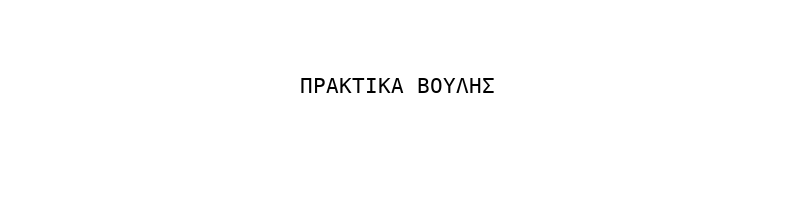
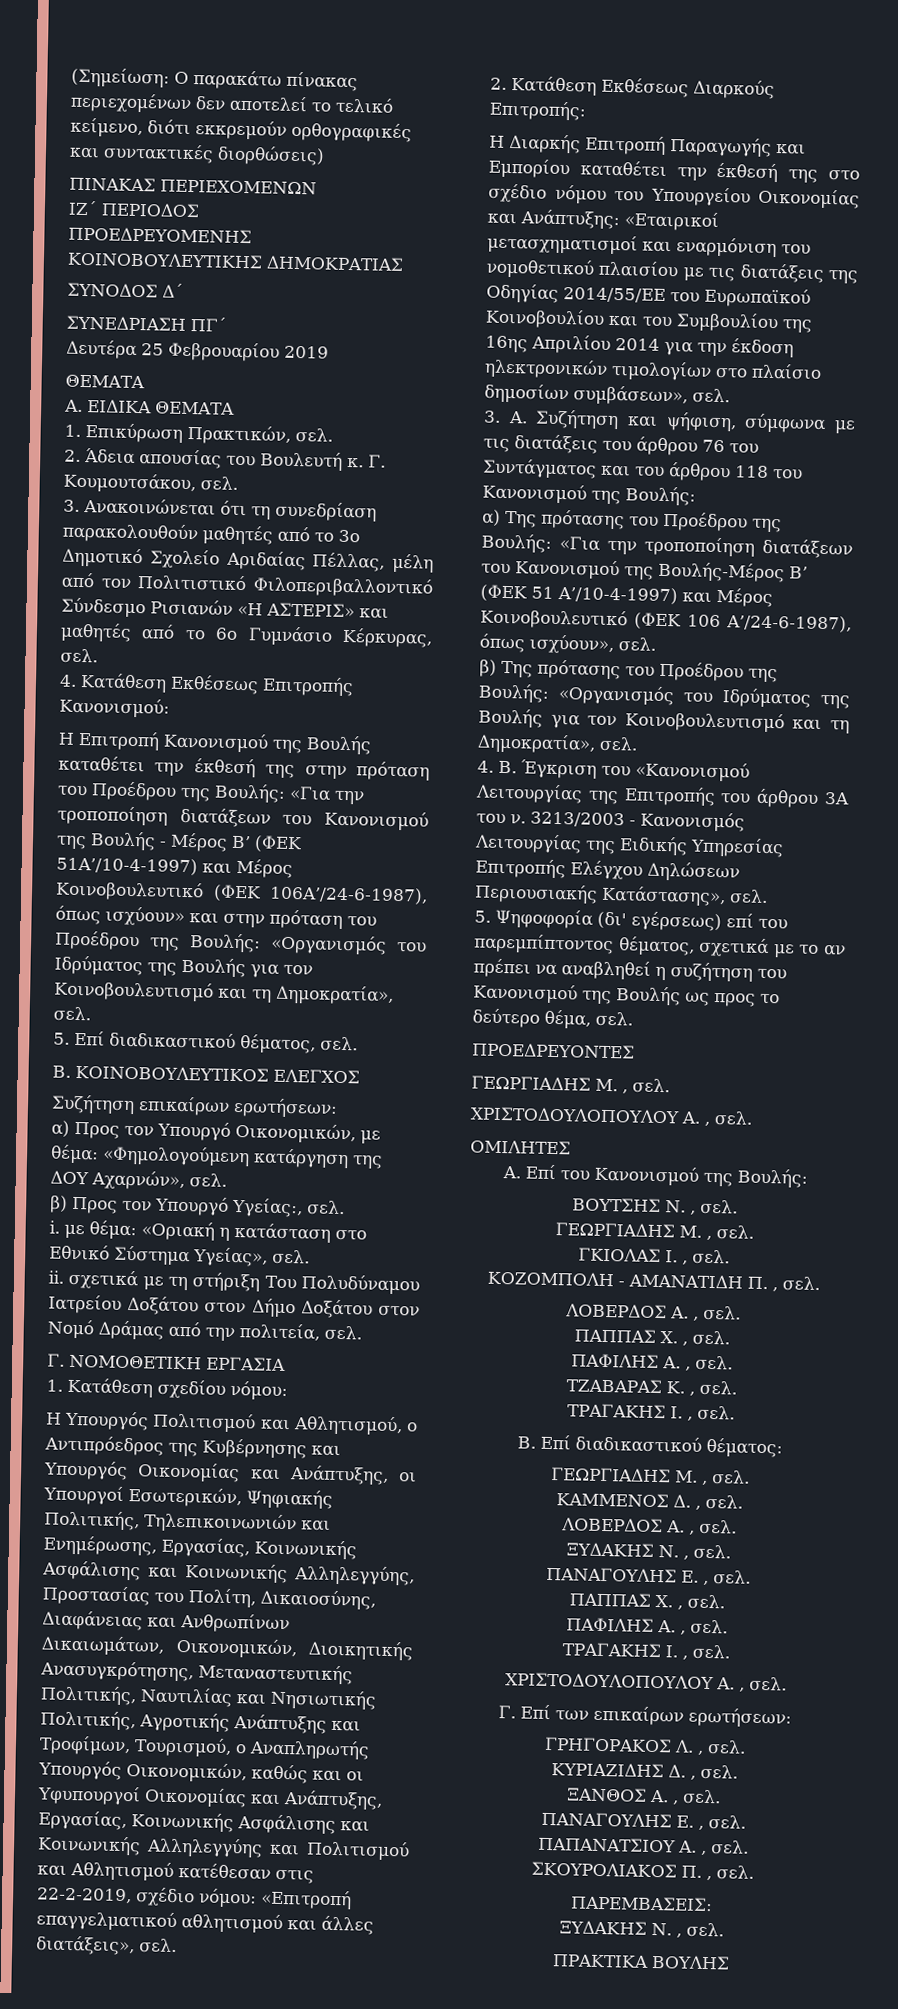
+ (Σημείωση: Ο παρακάτω πίνακας περιεχομένων δεν αποτελεί το τελικό κείμενο, διότι εκκρεμούν ορθογραφικές και συντακτικές διορθώσεις)
+ ΠΙΝΑΚΑΣ ΠΕΡΙΕΧΟΜΕΝΩΝ
+ ΙΖ΄ ΠΕΡΙΟΔΟΣ
+ ΠΡΟΕΔΡΕΥΟΜΕΝΗΣ ΚΟΙΝΟΒΟΥΛΕΥΤΙΚΗΣ ΔΗΜΟΚΡΑΤΙΑΣ
+ ΣΥΝΟΔΟΣ Δ΄
+ ΣΥΝΕΔΡΙΑΣΗ ΠΓ΄
+ Δευτέρα 25 Φεβρουαρίου 2019
+ ΘΕΜΑΤΑ
+ Α. ΕΙΔΙΚΑ ΘΕΜΑΤΑ
+ 1. Επικύρωση Πρακτικών, σελ.
+ 2. Άδεια απουσίας του Βουλευτή κ. Γ. Κουμουτσάκου, σελ.
+ 3. Ανακοινώνεται ότι τη συνεδρίαση παρακολουθούν μαθητές από το 3ο Δημοτικό Σχολείο Αριδαίας Πέλλας, μέλη από τον Πολιτιστικό Φιλοπεριβαλλοντικό Σύνδεσμο Ρισιανών «Η ΑΣΤΕΡΙΣ» και μαθητές από το 6ο Γυμνάσιο Κέρκυρας, σελ.
+ 4. Κατάθεση Εκθέσεως Επιτροπής Κανονισμού:
+ Η Επιτροπή Κανονισμού της Βουλής καταθέτει την έκθεσή της στην πρόταση του Προέδρου της Βουλής: «Για την τροποποίηση διατάξεων του Κανονισμού της Βουλής - Μέρος Β’ (ΦΕΚ 51Α’/10-4-1997) και Μέρος Κοινοβουλευτικό (ΦΕΚ 106Α’/24-6-1987), όπως ισχύουν» και στην πρόταση του Προέδρου της Βουλής: «Οργανισμός του Ιδρύματος της Βουλής για τον Κοινοβουλευτισμό και τη Δημοκρατία», σελ.
+ 5. Επί διαδικαστικού θέματος, σελ.
+ Β. ΚΟΙΝΟΒΟΥΛΕΥΤΙΚΟΣ ΕΛΕΓΧΟΣ
+ Συζήτηση επικαίρων ερωτήσεων:
+ α) Προς τον Υπουργό Οικονομικών, με θέμα: «Φημολογούμενη κατάργηση της ΔΟΥ Αχαρνών», σελ.
+ β) Προς τον Υπουργό Υγείας:, σελ.
+ i. με θέμα: «Οριακή η κατάσταση στο Εθνικό Σύστημα Υγείας», σελ.
+ ii. σχετικά με τη στήριξη Του Πολυδύναμου Ιατρείου Δοξάτου στον Δήμο Δοξάτου στον Νομό Δράμας από την πολιτεία, σελ.
+ Γ. ΝΟΜΟΘΕΤΙΚΗ ΕΡΓΑΣΙΑ
+ 1. Κατάθεση σχεδίου νόμου:
+ Η Υπουργός Πολιτισμού και Αθλητισμού, ο Αντιπρόεδρος της Κυβέρνησης και Υπουργός Οικονομίας και Ανάπτυξης, οι Υπουργοί Εσωτερικών, Ψηφιακής Πολιτικής, Τηλεπικοινωνιών και Ενημέρωσης, Εργασίας, Κοινωνικής Ασφάλισης και Κοινωνικής Αλληλεγγύης, Προστασίας του Πολίτη, Δικαιοσύνης, Διαφάνειας και Ανθρωπίνων Δικαιωμάτων, Οικονομικών, Διοικητικής Ανασυγκρότησης, Μεταναστευτικής Πολιτικής, Ναυτιλίας και Νησιωτικής Πολιτικής, Αγροτικής Ανάπτυξης και Τροφίμων, Τουρισμού, ο Αναπληρωτής Υπουργός Οικονομικών, καθώς και οι Υφυπουργοί Οικονομίας και Ανάπτυξης, Εργασίας, Κοινωνικής Ασφάλισης και Κοινωνικής Αλληλεγγύης και Πολιτισμού και Αθλητισμού κατέθεσαν στις 22-2-2019, σχέδιο νόμου: «Επιτροπή επαγγελματικού αθλητισμού και άλλες διατάξεις», σελ.
+ 2. Κατάθεση Εκθέσεως Διαρκούς Επιτροπής:
+ Η Διαρκής Επιτροπή Παραγωγής και Εμπορίου καταθέτει την έκθεσή της στο σχέδιο νόμου του Υπουργείου Οικονομίας και Ανάπτυξης: «Εταιρικοί μετασχηματισμοί και εναρμόνιση του νομοθετικού πλαισίου με τις διατάξεις της Οδηγίας 2014/55/ΕΕ του Ευρωπαϊκού Κοινοβουλίου και του Συμβουλίου της 16ης Απριλίου 2014 για την έκδοση ηλεκτρονικών τιμολογίων στο πλαίσιο δημοσίων συμβάσεων», σελ.
+ 3. Α. Συζήτηση και ψήφιση, σύμφωνα με τις διατάξεις του άρθρου 76 του Συντάγματος και του άρθρου 118 του Κανονισμού της Βουλής:
+ α) Της πρότασης του Προέδρου της Βουλής: «Για την τροποποίηση διατάξεων του Κανονισμού της Βουλής-Μέρος Β’ (ΦΕΚ 51 Α’/10-4-1997) και Μέρος Κοινοβουλευτικό (ΦΕΚ 106 Α’/24-6-1987), όπως ισχύουν», σελ.
+ β) Της πρότασης του Προέδρου της Βουλής: «Οργανισμός του Ιδρύματος της Βουλής για τον Κοινοβουλευτισμό και τη Δημοκρατία», σελ.
+ 4. Β. Έγκριση του «Κανονισμού Λειτουργίας της Επιτροπής του άρθρου 3Α του ν. 3213/2003 - Κανονισμός Λειτουργίας της Ειδικής Υπηρεσίας Επιτροπής Ελέγχου Δηλώσεων Περιουσιακής Κατάστασης», σελ.
+ 5. Ψηφοφορία (δι' εγέρσεως) επί του παρεμπίπτοντος θέματος, σχετικά με το αν πρέπει να αναβληθεί η συζήτηση του Κανονισμού της Βουλής ως προς το δεύτερο θέμα, σελ.
+ ΠΡΟΕΔΡΕΥΟΝΤΕΣ
+ ΓΕΩΡΓΙΑΔΗΣ Μ. , σελ.
+ ΧΡΙΣΤΟΔΟΥΛΟΠΟΥΛΟΥ Α. , σελ.
+ ΟΜΙΛΗΤΕΣ
+ Α. Επί του Κανονισμού της Βουλής:
+ ΒΟΥΤΣΗΣ Ν. , σελ.
+ ΓΕΩΡΓΙΑΔΗΣ Μ. , σελ.
+ ΓΚΙΟΛΑΣ Ι. , σελ.
+ ΚΟΖΟΜΠΟΛΗ - ΑΜΑΝΑΤΙΔΗ Π. , σελ.
+ ΛΟΒΕΡΔΟΣ Α. , σελ.
+ ΠΑΠΠΑΣ Χ. , σελ.
+ ΠΑΦΙΛΗΣ Α. , σελ.
+ ΤΖΑΒΑΡΑΣ Κ. , σελ.
+ ΤΡΑΓΑΚΗΣ Ι. , σελ.
+ Β. Επί διαδικαστικού θέματος:
+ ΓΕΩΡΓΙΑΔΗΣ Μ. , σελ.
+ ΚΑΜΜΕΝΟΣ Δ. , σελ.
+ ΛΟΒΕΡΔΟΣ Α. , σελ.
+ ΞΥΔΑΚΗΣ Ν. , σελ.
+ ΠΑΝΑΓΟΥΛΗΣ Ε. , σελ.
+ ΠΑΠΠΑΣ Χ. , σελ.
+ ΠΑΦΙΛΗΣ Α. , σελ.
+ ΤΡΑΓΑΚΗΣ Ι. , σελ.
+ ΧΡΙΣΤΟΔΟΥΛΟΠΟΥΛΟΥ Α. , σελ.
+ Γ. Επί των επικαίρων ερωτήσεων:
+ ΓΡΗΓΟΡΑΚΟΣ Λ. , σελ.
+ ΚΥΡΙΑΖΙΔΗΣ Δ. , σελ.
+ ΞΑΝΘΟΣ Α. , σελ.
+ ΠΑΝΑΓΟΥΛΗΣ Ε. , σελ.
+ ΠΑΠΑΝΑΤΣΙΟΥ Α. , σελ.
+ ΣΚΟΥΡΟΛΙΑΚΟΣ Π. , σελ.
+ ΠΑΡΕΜΒΑΣΕΙΣ:
+ ΞΥΔΑΚΗΣ Ν. , σελ.

